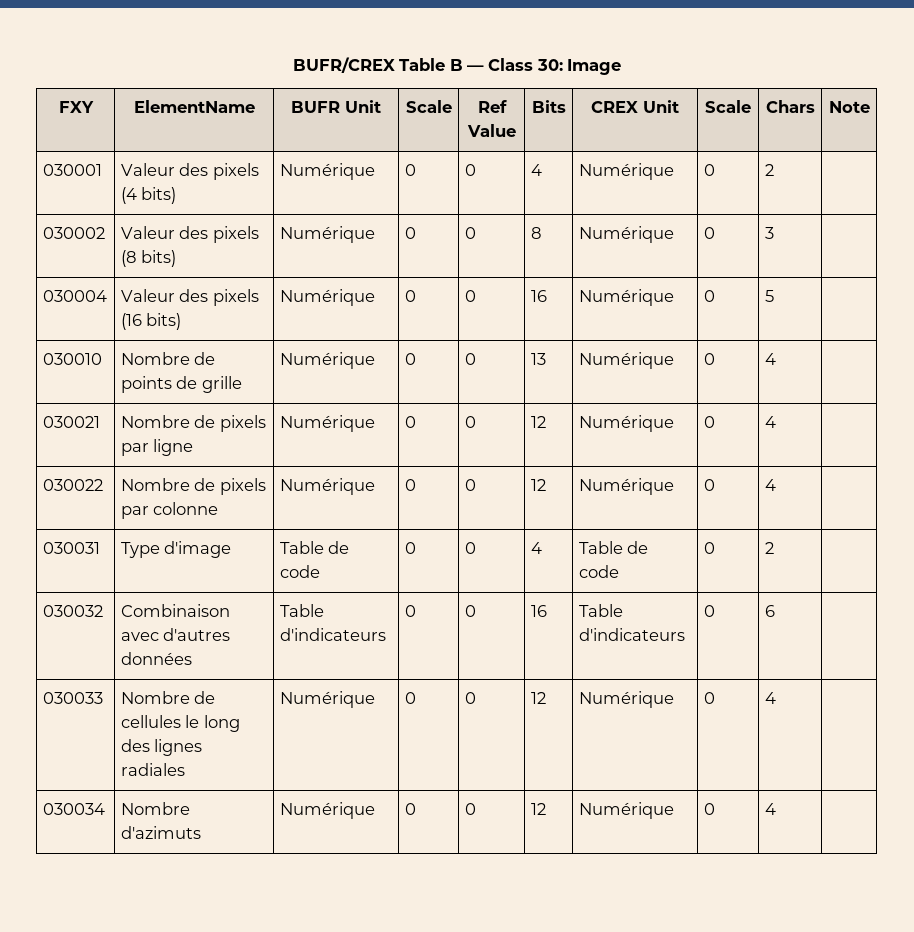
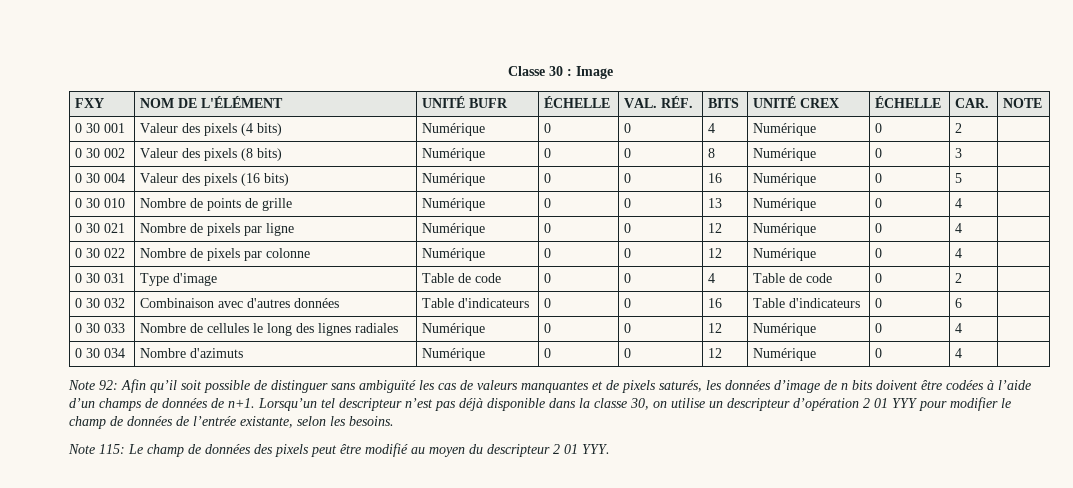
- BUFR/CREX Table B — Class 30: Image
- FXY | ElementName | BUFR Unit | Scale | Ref Value | Bits | CREX Unit | Scale | Chars | Note
- 030001 | Valeur des pixels (4 bits) | Numérique | 0 | 0 | 4 | Numérique | 0 | 2 |
+ Classe 30 : Image
+ FXY | NOM DE L'ÉLÉMENT | UNITÉ BUFR | ÉCHELLE | VAL. RÉF. | BITS | UNITÉ CREX | ÉCHELLE | CAR. | NOTE
+ 0 30 001 | Valeur des pixels (4 bits) | Numérique | 0 | 0 | 4 | Numérique | 0 | 2 |
- 030002 | Valeur des pixels (8 bits) | Numérique | 0 | 0 | 8 | Numérique | 0 | 3 |
+ 0 30 002 | Valeur des pixels (8 bits) | Numérique | 0 | 0 | 8 | Numérique | 0 | 3 |
- 030004 | Valeur des pixels (16 bits) | Numérique | 0 | 0 | 16 | Numérique | 0 | 5 |
+ 0 30 004 | Valeur des pixels (16 bits) | Numérique | 0 | 0 | 16 | Numérique | 0 | 5 |
- 030010 | Nombre de points de grille | Numérique | 0 | 0 | 13 | Numérique | 0 | 4 |
+ 0 30 010 | Nombre de points de grille | Numérique | 0 | 0 | 13 | Numérique | 0 | 4 |
- 030021 | Nombre de pixels par ligne | Numérique | 0 | 0 | 12 | Numérique | 0 | 4 |
+ 0 30 021 | Nombre de pixels par ligne | Numérique | 0 | 0 | 12 | Numérique | 0 | 4 |
- 030022 | Nombre de pixels par colonne | Numérique | 0 | 0 | 12 | Numérique | 0 | 4 |
+ 0 30 022 | Nombre de pixels par colonne | Numérique | 0 | 0 | 12 | Numérique | 0 | 4 |
- 030031 | Type d'image | Table de code | 0 | 0 | 4 | Table de code | 0 | 2 |
+ 0 30 031 | Type d'image | Table de code | 0 | 0 | 4 | Table de code | 0 | 2 |
- 030032 | Combinaison avec d'autres données | Table d'indicateurs | 0 | 0 | 16 | Table d'indicateurs | 0 | 6 |
+ 0 30 032 | Combinaison avec d'autres données | Table d'indicateurs | 0 | 0 | 16 | Table d'indicateurs | 0 | 6 |
- 030033 | Nombre de cellules le long des lignes radiales | Numérique | 0 | 0 | 12 | Numérique | 0 | 4 |
+ 0 30 033 | Nombre de cellules le long des lignes radiales | Numérique | 0 | 0 | 12 | Numérique | 0 | 4 |
- 030034 | Nombre d'azimuts | Numérique | 0 | 0 | 12 | Numérique | 0 | 4 |
+ 0 30 034 | Nombre d'azimuts | Numérique | 0 | 0 | 12 | Numérique | 0 | 4 |
+ Note 92: Afin qu’il soit possible de distinguer sans ambiguïté les cas de valeurs manquantes et de pixels saturés, les données d’image de n bits doivent être codées à l’aide d’un champs de données de n+1. Lorsqu’un tel descripteur n’est pas déjà disponible dans la classe 30, on utilise un descripteur d’opération 2 01 YYY pour modifier le champ de données de l’entrée existante, selon les besoins.
+ Note 115: Le champ de données des pixels peut être modifié au moyen du descripteur 2 01 YYY.

